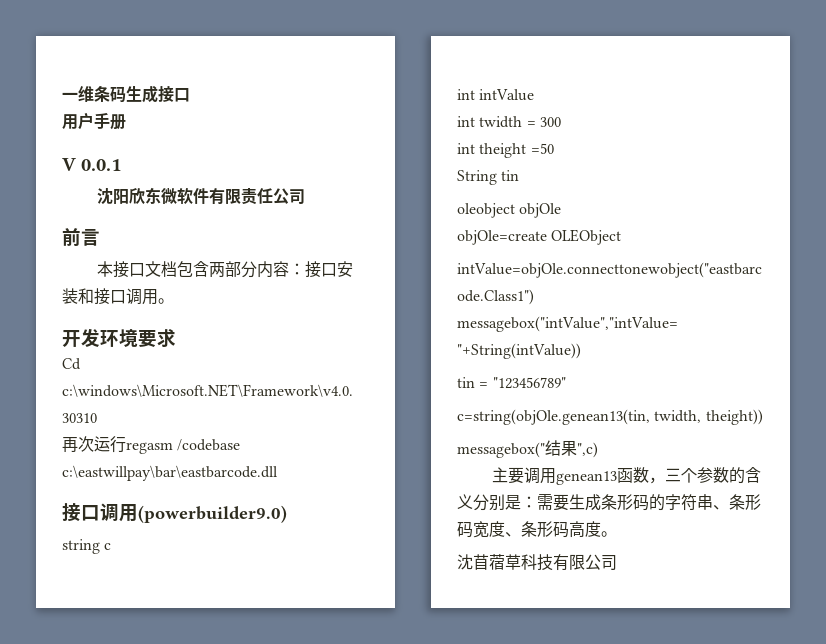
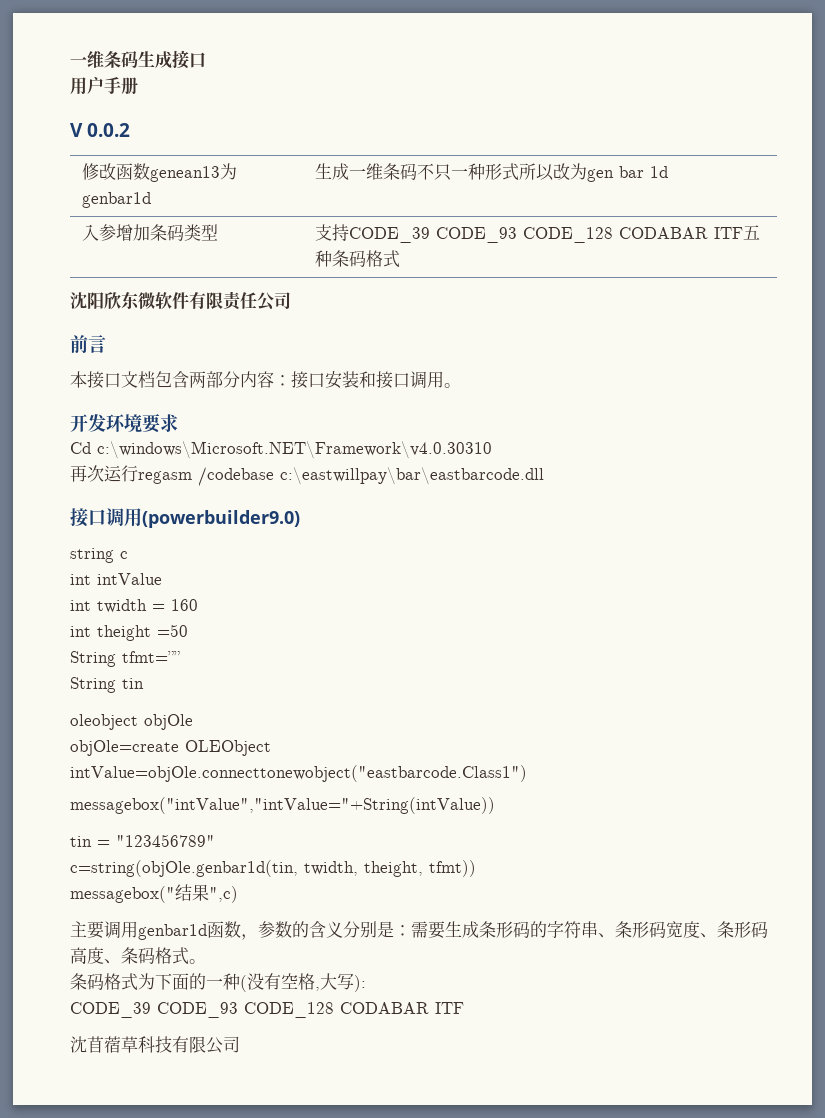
- V 0.0.1
+ V 0.0.2
+ 修改函数genean13为genbar1d | 生成一维条码不只一种形式所以改为gen bar 1d
+ 入参增加条码类型 | 支持CODE_39 CODE_93 CODE_128 CODABAR ITF五种条码格式
- int twidth = 300
+ int twidth = 160
+ String tfmt=””
- c=string(objOle.genean13(tin, twidth, theight))
+ c=string(objOle.genbar1d(tin, twidth, theight, tfmt))
- 主要调用genean13函数，三个参数的含义分别是：需要生成条形码的字符串、条形码宽度、条形码高度。
+ 主要调用genbar1d函数，参数的含义分别是：需要生成条形码的字符串、条形码宽度、条形码高度、条码格式。
+ 条码格式为下面的一种(没有空格,大写):
+ CODE_39 CODE_93 CODE_128 CODABAR ITF

